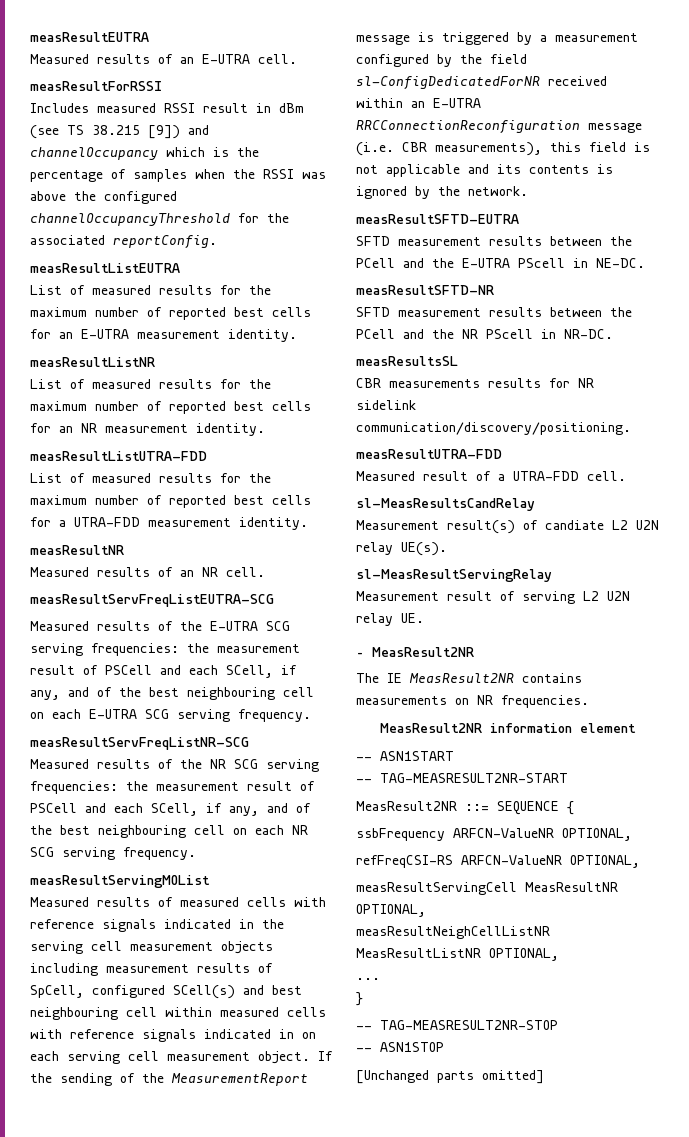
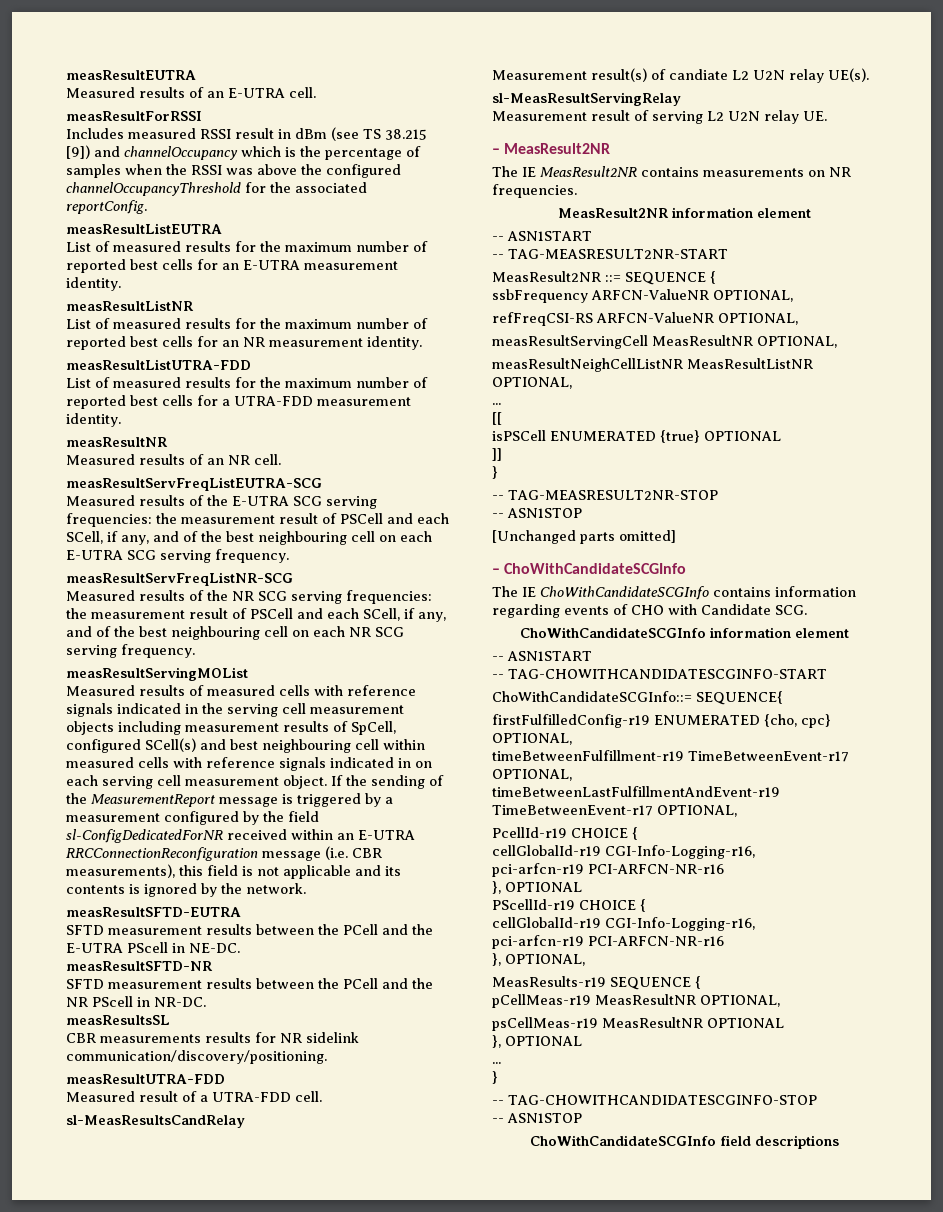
+ [[
+ isPSCell ENUMERATED {true} OPTIONAL
+ ]]
+ – ChoWithCandidateSCGInfo
+ The IE ChoWithCandidateSCGInfo contains information regarding events of CHO with Candidate SCG.
+ ChoWithCandidateSCGInfo information element
+ -- ASN1START
+ -- TAG-CHOWITHCANDIDATESCGINFO-START
+ ChoWithCandidateSCGInfo::= SEQUENCE{
+ firstFulfilledConfig-r19 ENUMERATED {cho, cpc} OPTIONAL,
+ timeBetweenFulfillment-r19 TimeBetweenEvent-r17 OPTIONAL,
+ timeBetweenLastFulfillmentAndEvent-r19 TimeBetweenEvent-r17 OPTIONAL,
+ PcellId-r19 CHOICE {
+ cellGlobalId-r19 CGI-Info-Logging-r16,
+ pci-arfcn-r19 PCI-ARFCN-NR-r16
+ }, OPTIONAL
+ PScellId-r19 CHOICE {
+ cellGlobalId-r19 CGI-Info-Logging-r16,
+ pci-arfcn-r19 PCI-ARFCN-NR-r16
+ }, OPTIONAL,
+ MeasResults-r19 SEQUENCE {
+ pCellMeas-r19 MeasResultNR OPTIONAL,
+ psCellMeas-r19 MeasResultNR OPTIONAL
+ }, OPTIONAL
+ ...
+ }
+ -- TAG-CHOWITHCANDIDATESCGINFO-STOP
+ -- ASN1STOP
+ ChoWithCandidateSCGInfo field descriptions

